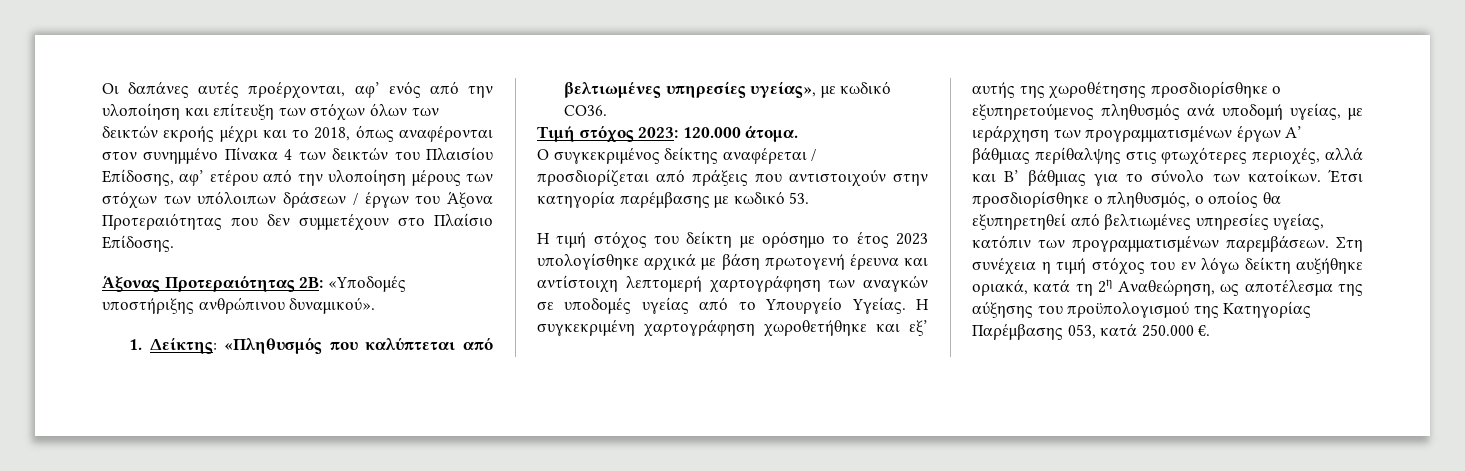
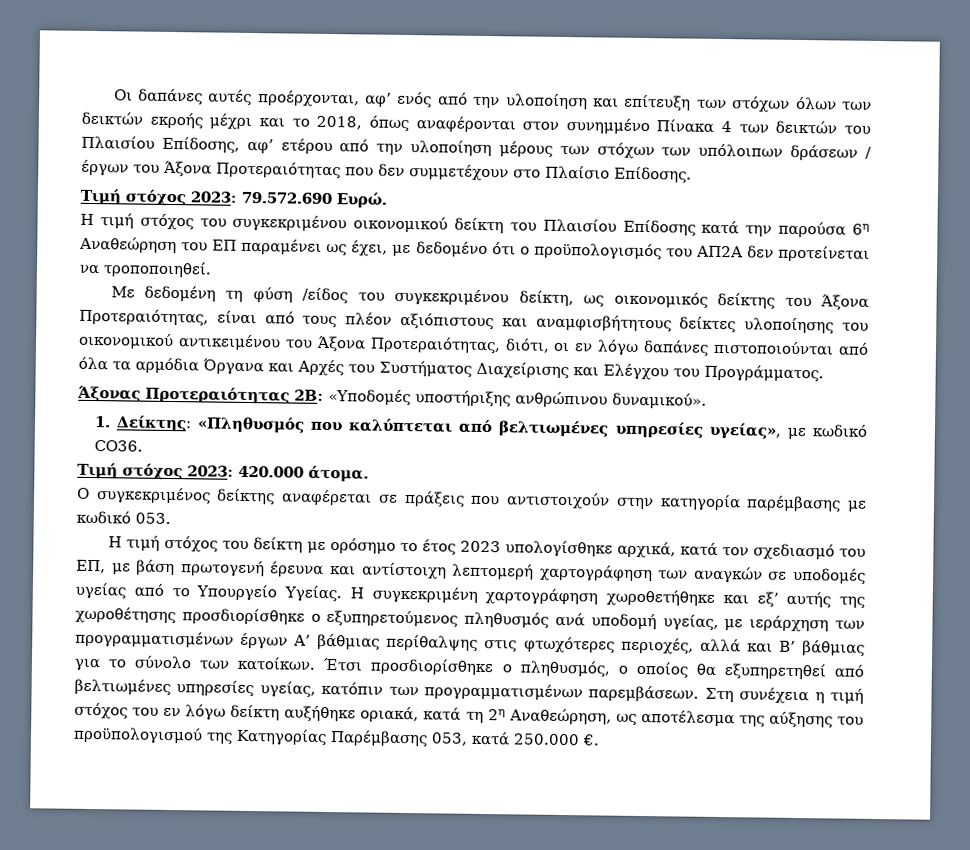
+ Τιμή στόχος 2023: 79.572.690 Ευρώ.
+ Η τιμή στόχος του συγκεκριμένου οικονομικού δείκτη του Πλαισίου Επίδοσης κατά την παρούσα 6η Αναθεώρηση του ΕΠ παραμένει ως έχει, με δεδομένο ότι ο προϋπολογισμός του ΑΠ2Α δεν προτείνεται να τροποποιηθεί.
+ Με δεδομένη τη φύση /είδος του συγκεκριμένου δείκτη, ως οικονομικός δείκτης του Άξονα Προτεραιότητας, είναι από τους πλέον αξιόπιστους και αναμφισβήτητους δείκτες υλοποίησης του οικονομικού αντικειμένου του Άξονα Προτεραιότητας, διότι, οι εν λόγω δαπάνες πιστοποιούνται από όλα τα αρμόδια Όργανα και Αρχές του Συστήματος Διαχείρισης και Ελέγχου του Προγράμματος.
- Τιμή στόχος 2023: 120.000 άτομα.
+ Τιμή στόχος 2023: 420.000 άτομα.
- Ο συγκεκριμένος δείκτης αναφέρεται / προσδιορίζεται από πράξεις που αντιστοιχούν στην κατηγορία παρέμβασης με κωδικό 53.
+ Ο συγκεκριμένος δείκτης αναφέρεται σε πράξεις που αντιστοιχούν στην κατηγορία παρέμβασης με κωδικό 053.
- Η τιμή στόχος του δείκτη με ορόσημο το έτος 2023 υπολογίσθηκε αρχικά με βάση πρωτογενή έρευνα και αντίστοιχη λεπτομερή χαρτογράφηση των αναγκών σε υποδομές υγείας από το Υπουργείο Υγείας.
+ Η τιμή στόχος του δείκτη με ορόσημο το έτος 2023 υπολογίσθηκε αρχικά, κατά τον σχεδιασμό του ΕΠ, με βάση πρωτογενή έρευνα και αντίστοιχη λεπτομερή χαρτογράφηση των αναγκών σε υποδομές υγείας από το Υπουργείο Υγείας.

